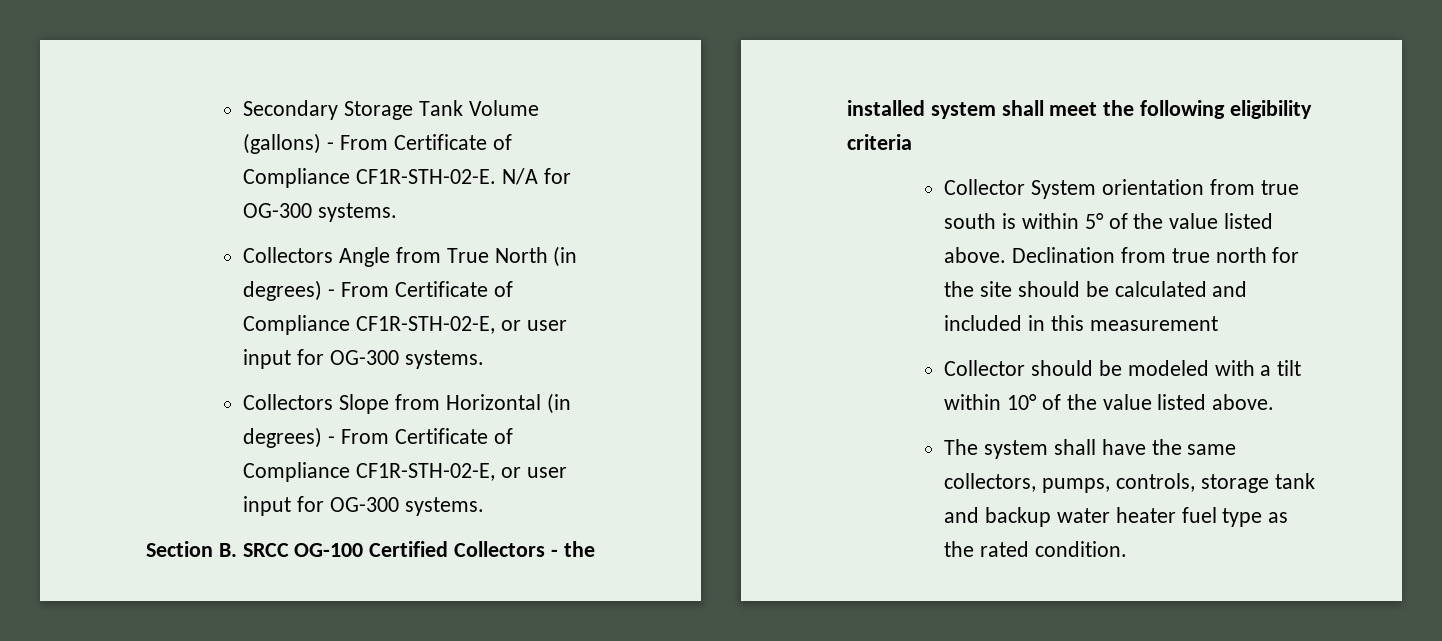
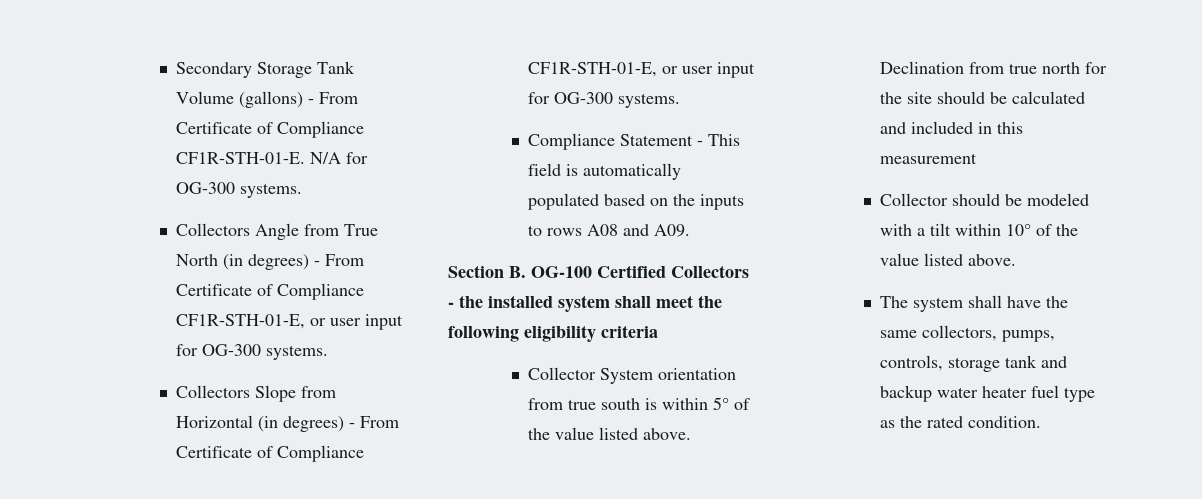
- Secondary Storage Tank Volume (gallons) - From Certificate of Compliance CF1R-STH-02-E.
+ Secondary Storage Tank Volume (gallons) - From Certificate of Compliance CF1R-STH-01-E.
- Collectors Angle from True North (in degrees) - From Certificate of Compliance CF1R-STH-02-E, or user input for OG-300 systems.
+ Collectors Angle from True North (in degrees) - From Certificate of Compliance CF1R-STH-01-E, or user input for OG-300 systems.
- Collectors Slope from Horizontal (in degrees) - From Certificate of Compliance CF1R-STH-02-E, or user input for OG-300 systems.
+ Collectors Slope from Horizontal (in degrees) - From Certificate of Compliance CF1R-STH-01-E, or user input for OG-300 systems.
+ Compliance Statement - This field is automatically populated based on the inputs to rows A08 and A09.
- Section B. SRCC OG-100 Certified Collectors - the installed system shall meet the following eligibility criteria
+ Section B. OG-100 Certified Collectors - the installed system shall meet the following eligibility criteria

